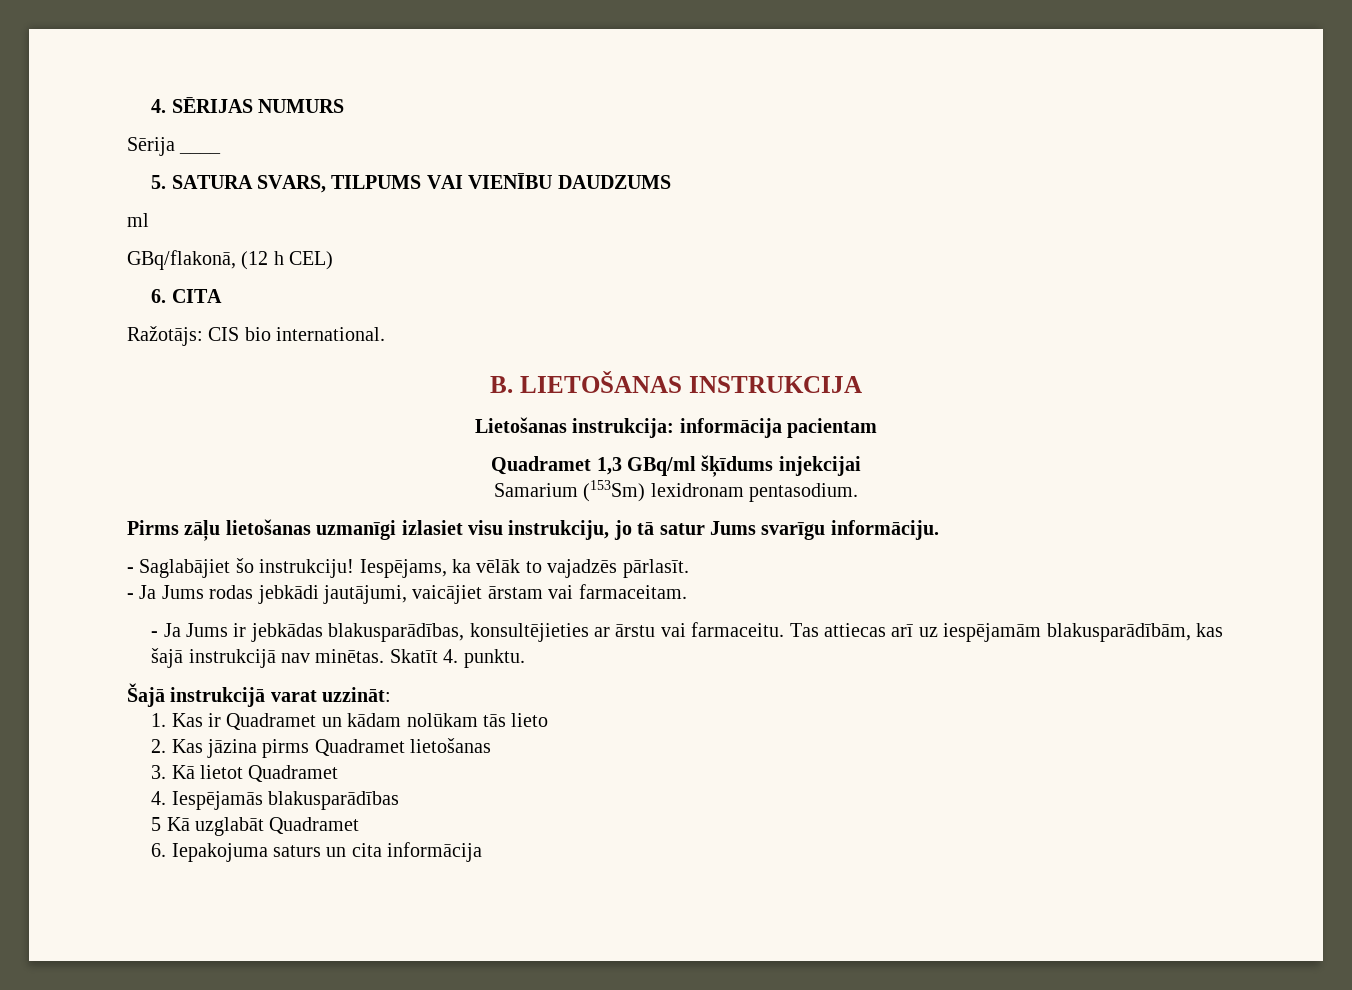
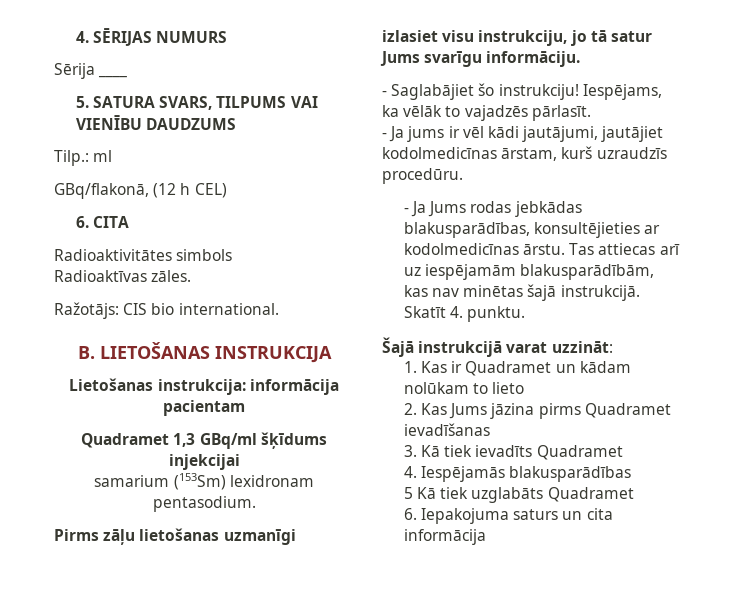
- ml
+ Tilp.: ml
+ Radioaktivitātes simbols
+ Radioaktīvas zāles.
- Samarium (153Sm) lexidronam pentasodium.
+ samarium (153Sm) lexidronam pentasodium.
- - Ja Jums rodas jebkādi jautājumi, vaicājiet ārstam vai farmaceitam.
- - Ja Jums ir jebkādas blakusparādības, konsultējieties ar ārstu vai farmaceitu.
+ - Ja jums ir vēl kādi jautājumi, jautājiet kodolmedicīnas ārstam, kurš uzraudzīs procedūru.
+ - Ja Jums rodas jebkādas blakusparādības, konsultējieties ar kodolmedicīnas ārstu.
- Tas attiecas arī uz iespējamām blakusparādībām, kas šajā instrukcijā nav minētas.
+ Tas attiecas arī uz iespējamām blakusparādībām, kas nav minētas šajā instrukcijā.
- 1. Kas ir Quadramet un kādam nolūkam tās lieto
+ 1. Kas ir Quadramet un kādam nolūkam to lieto
- 2. Kas jāzina pirms Quadramet lietošanas
+ 2. Kas Jums jāzina pirms Quadramet ievadīšanas
- 3. Kā lietot Quadramet
+ 3. Kā tiek ievadīts Quadramet
- 5 Kā uzglabāt Quadramet
+ 5 Kā tiek uzglabāts Quadramet

